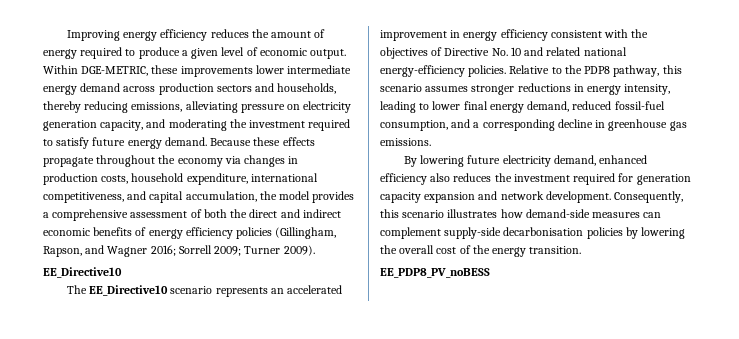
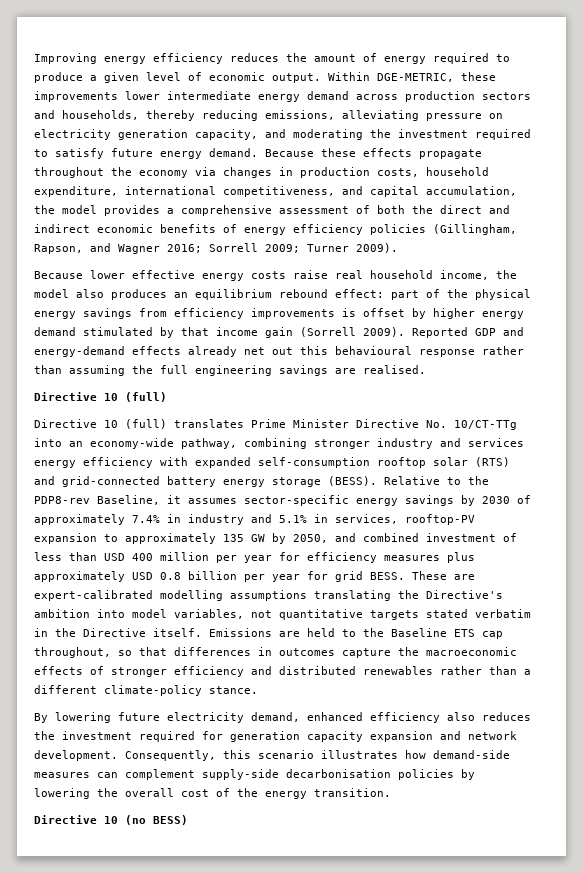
  Because these effects propagate throughout the economy via changes in production costs, household expenditure, international competitiveness, and capital accumulation, the model provides a comprehensive assessment of both the direct and indirect economic benefits of energy efficiency policies (Gillingham, Rapson, and Wagner 2016; Sorrell 2009; Turner 2009).
- EE_Directive10
- The EE_Directive10 scenario represents an accelerated improvement in energy efficiency consistent with the objectives of Directive No. 10 and related national energy-efficiency policies. Relative to the PDP8 pathway, this scenario assumes stronger reductions in energy intensity, leading to lower final energy demand, reduced fossil-fuel consumption, and a corresponding decline in greenhouse gas emissions.
+ Because lower effective energy costs raise real household income, the model also produces an equilibrium rebound effect: part of the physical energy savings from efficiency improvements is offset by higher energy demand stimulated by that income gain (Sorrell 2009). Reported GDP and energy-demand effects already net out this behavioural response rather than assuming the full engineering savings are realised.
+ Directive 10 (full)
+ Directive 10 (full) translates Prime Minister Directive No. 10/CT-TTg into an economy-wide pathway, combining stronger industry and services energy efficiency with expanded self-consumption rooftop solar (RTS) and grid-connected battery energy storage (BESS). Relative to the PDP8-rev Baseline, it assumes sector-specific energy savings by 2030 of approximately 7.4% in industry and 5.1% in services, rooftop-PV expansion to approximately 135 GW by 2050, and combined investment of less than USD 400 million per year for efficiency measures plus approximately USD 0.8 billion per year for grid BESS. These are expert-calibrated modelling assumptions translating the Directive's ambition into model variables, not quantitative targets stated verbatim in the Directive itself. Emissions are held to the Baseline ETS cap throughout, so that differences in outcomes capture the macroeconomic effects of stronger efficiency and distributed renewables rather than a different climate-policy stance.
- EE_PDP8_PV_noBESS
+ Directive 10 (no BESS)

